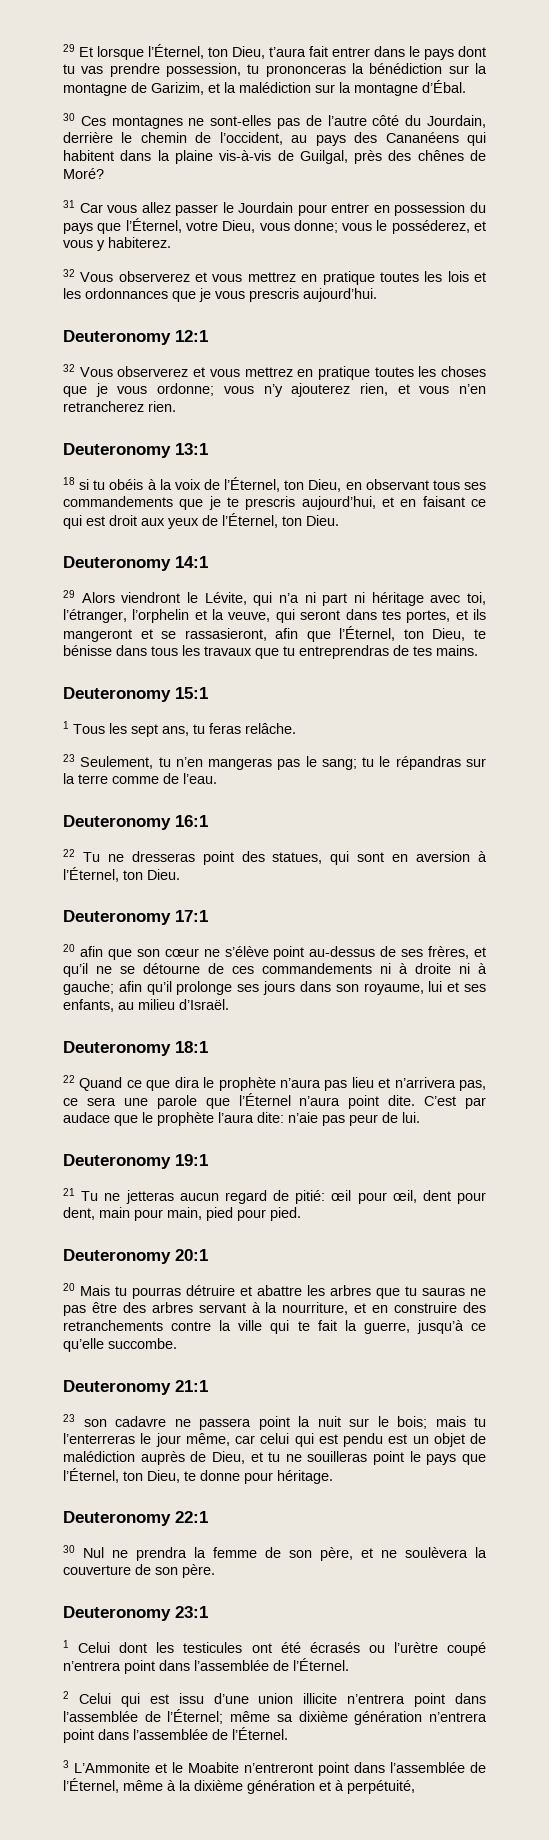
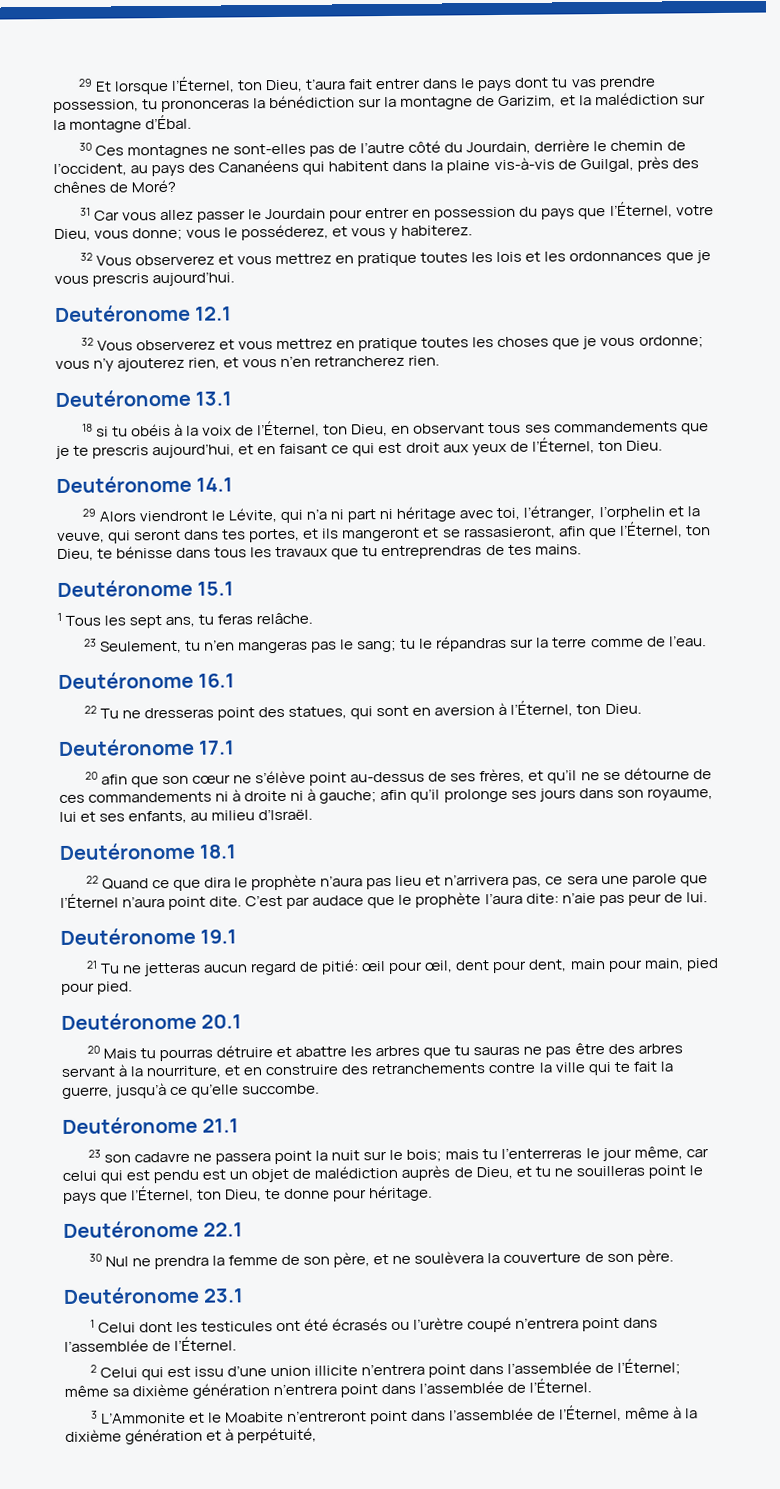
- Deuteronomy 12:1
+ Deutéronome 12.1
- Deuteronomy 13:1
+ Deutéronome 13.1
- Deuteronomy 14:1
+ Deutéronome 14.1
- Deuteronomy 15:1
+ Deutéronome 15.1
- Deuteronomy 16:1
+ Deutéronome 16.1
- Deuteronomy 17:1
+ Deutéronome 17.1
- Deuteronomy 18:1
+ Deutéronome 18.1
- Deuteronomy 19:1
+ Deutéronome 19.1
- Deuteronomy 20:1
+ Deutéronome 20.1
- Deuteronomy 21:1
+ Deutéronome 21.1
- Deuteronomy 22:1
+ Deutéronome 22.1
- Deuteronomy 23:1
+ Deutéronome 23.1

